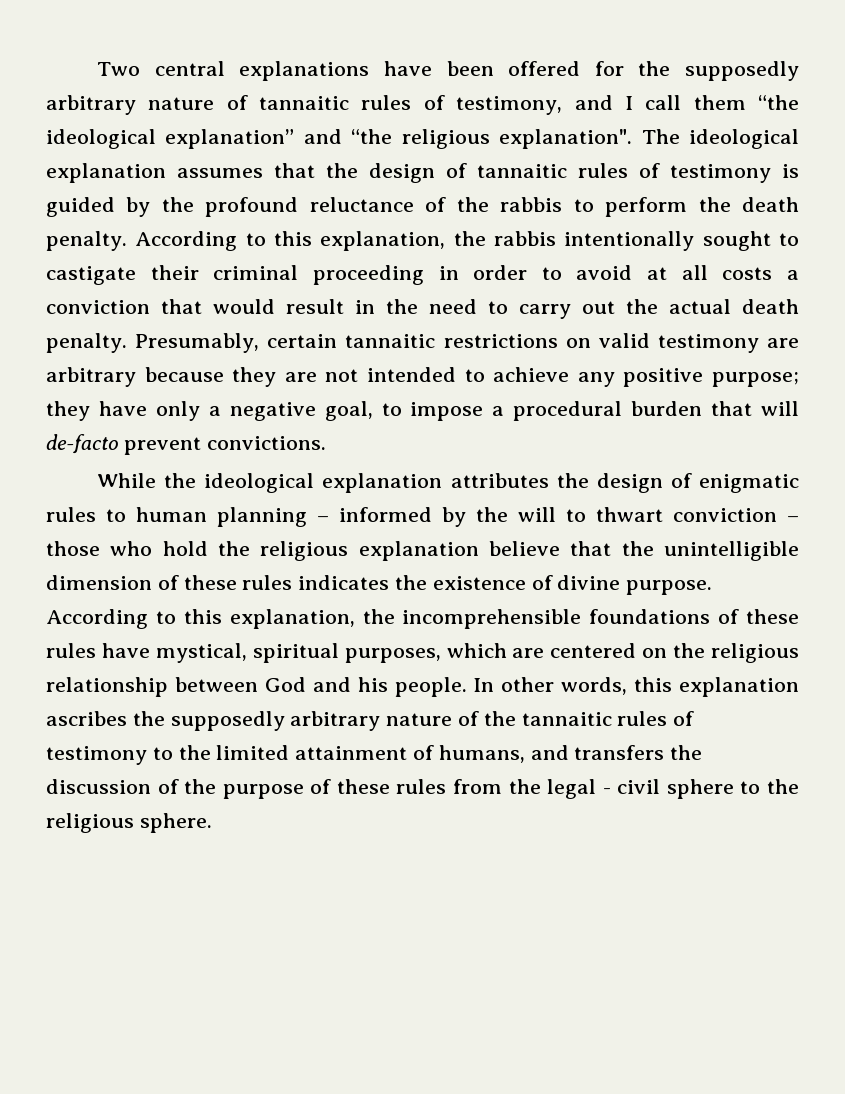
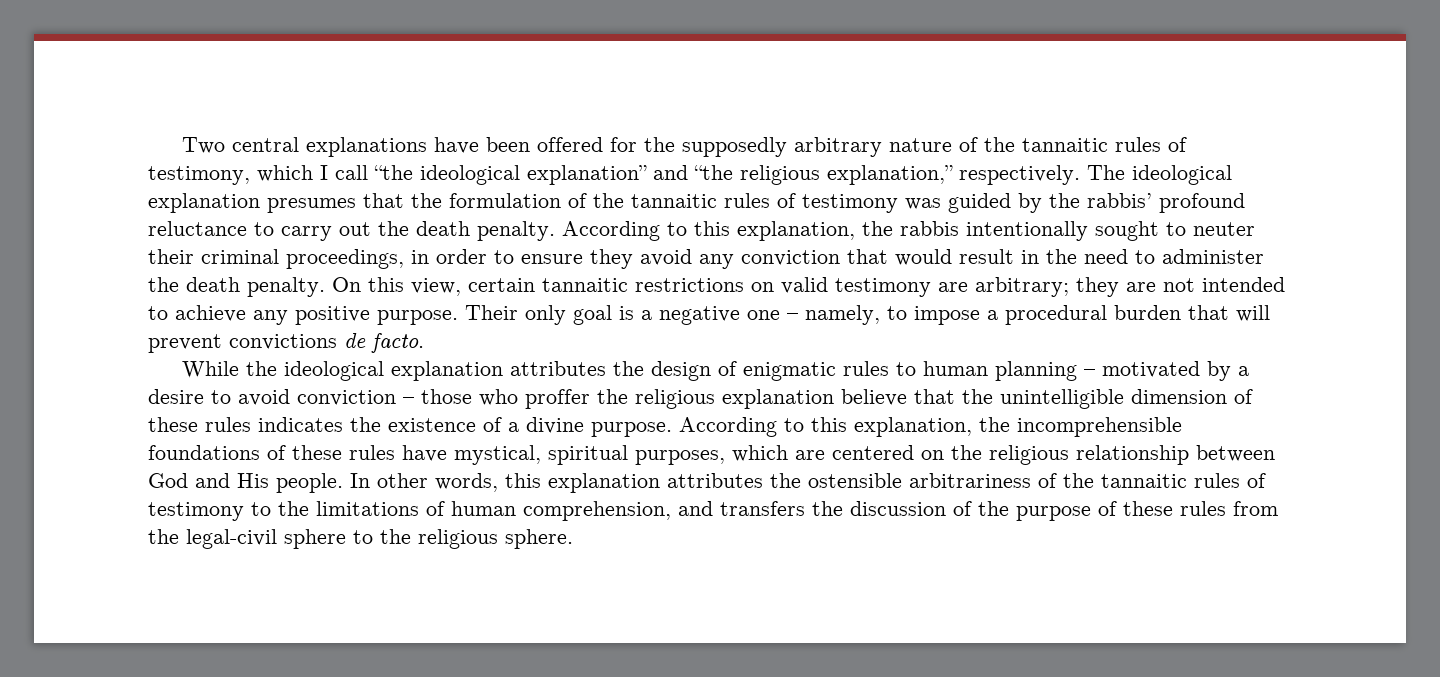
- Two central explanations have been offered for the supposedly arbitrary nature of tannaitic rules of testimony, and I call them “the ideological explanation” and “the religious explanation".
+ Two central explanations have been offered for the supposedly arbitrary nature of the tannaitic rules of testimony, which I call “the ideological explanation” and “the religious explanation,” respectively.
- The ideological explanation assumes that the design of tannaitic rules of testimony is guided by the profound reluctance of the rabbis to perform the death penalty.
+ The ideological explanation presumes that the formulation of the tannaitic rules of testimony was guided by the rabbis’ profound reluctance to carry out the death penalty.
- According to this explanation, the rabbis intentionally sought to castigate their criminal proceeding in order to avoid at all costs a conviction that would result in the need to carry out the actual death penalty. Presumably, certain tannaitic restrictions on valid testimony are arbitrary because they are not intended to achieve any positive purpose; they have only a negative goal, to impose a procedural burden that will de-facto prevent convictions.
+ According to this explanation, the rabbis intentionally sought to neuter their criminal proceedings, in order to ensure they avoid any conviction that would result in the need to administer the death penalty. On this view, certain tannaitic restrictions on valid testimony are arbitrary; they are not intended to achieve any positive purpose. Their only goal is a negative one – namely, to impose a procedural burden that will prevent convictions de facto.
- While the ideological explanation attributes the design of enigmatic rules to human planning – informed by the will to thwart conviction – those who hold the religious explanation believe that the unintelligible dimension of these rules indicates the existence of divine purpose.
+ While the ideological explanation attributes the design of enigmatic rules to human planning – motivated by a desire to avoid conviction – those who proffer the religious explanation believe that the unintelligible dimension of these rules indicates the existence of a divine purpose.
- According to this explanation, the incomprehensible foundations of these rules have mystical, spiritual purposes, which are centered on the religious relationship between God and his people.
+ According to this explanation, the incomprehensible foundations of these rules have mystical, spiritual purposes, which are centered on the religious relationship between God and His people.
- In other words, this explanation ascribes the supposedly arbitrary nature of the tannaitic rules of testimony to the limited attainment of humans, and transfers the discussion of the purpose of these rules from the legal - civil sphere to the religious sphere.
+ In other words, this explanation attributes the ostensible arbitrariness of the tannaitic rules of testimony to the limitations of human comprehension, and transfers the discussion of the purpose of these rules from the legal-civil sphere to the religious sphere.

